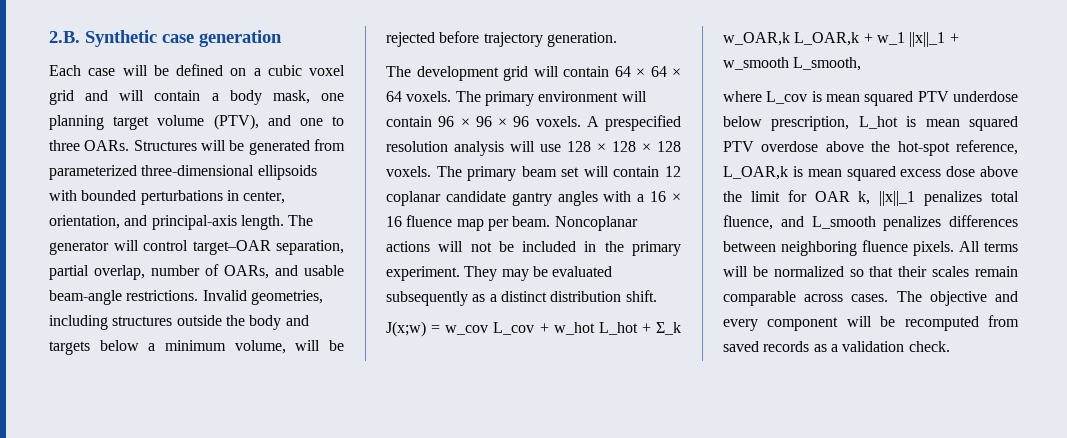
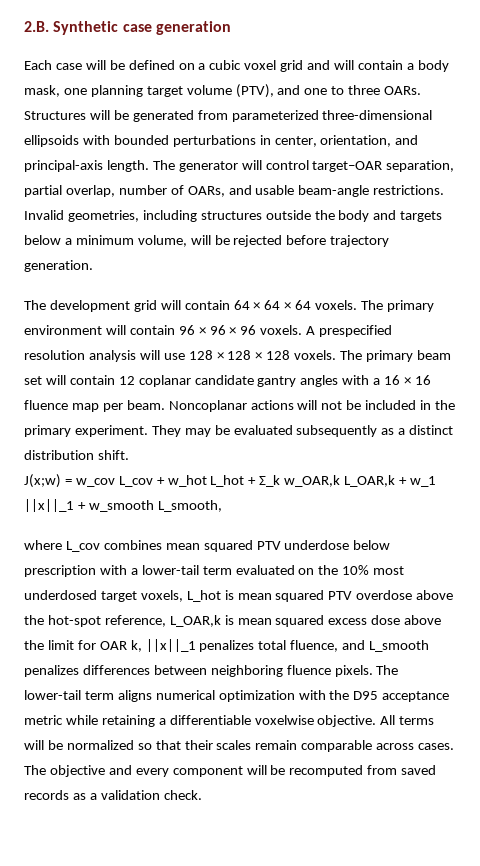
- where L_cov is mean squared PTV underdose below prescription, L_hot is mean squared PTV overdose above the hot-spot reference, L_OAR,k is mean squared excess dose above the limit for OAR k, ||x||_1 penalizes total fluence, and L_smooth penalizes differences between neighboring fluence pixels.
+ where L_cov combines mean squared PTV underdose below prescription with a lower-tail term evaluated on the 10% most underdosed target voxels, L_hot is mean squared PTV overdose above the hot-spot reference, L_OAR,k is mean squared excess dose above the limit for OAR k, ||x||_1 penalizes total fluence, and L_smooth penalizes differences between neighboring fluence pixels.
+ The lower-tail term aligns numerical optimization with the D95 acceptance metric while retaining a differentiable voxelwise objective.

